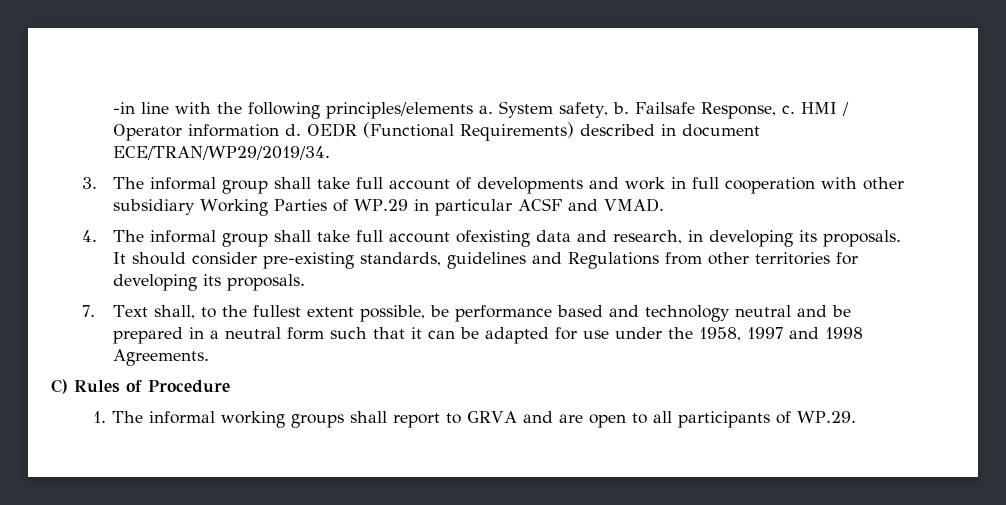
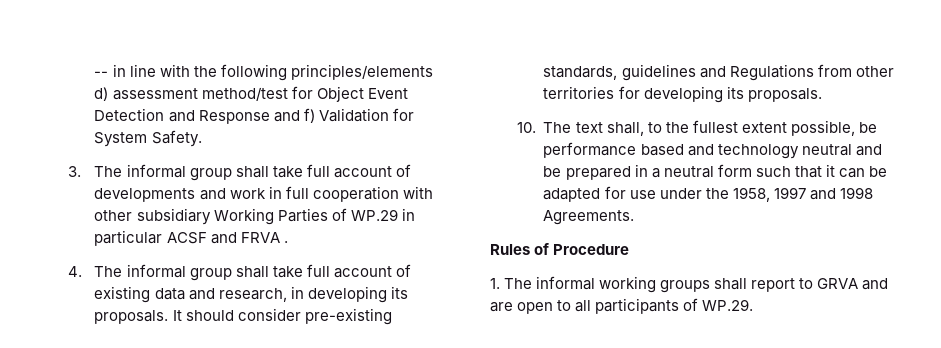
- -in line with the following principles/elements a. System safety, b. Failsafe Response, c. HMI / Operator information d. OEDR (Functional Requirements) described in document ECE/TRAN/WP29/2019/34.
+ -- in line with the following principles/elements d) assessment method/test for Object Event Detection and Response and f) Validation for System Safety.
- 3. The informal group shall take full account of developments and work in full cooperation with other subsidiary Working Parties of WP.29 in particular ACSF and VMAD.
+ 3. The informal group shall take full account of developments and work in full cooperation with other subsidiary Working Parties of WP.29 in particular ACSF and FRVA .
- 4. The informal group shall take full account ofexisting data and research, in developing its proposals.
+ 4. The informal group shall take full account of existing data and research, in developing its proposals.
- 7. Text shall, to the fullest extent possible, be performance based and technology neutral and be prepared in a neutral form such that it can be adapted for use under the 1958, 1997 and 1998 Agreements.
+ 10. The text shall, to the fullest extent possible, be performance based and technology neutral and be prepared in a neutral form such that it can be adapted for use under the 1958, 1997 and 1998 Agreements.
- C) Rules of Procedure
+ Rules of Procedure

